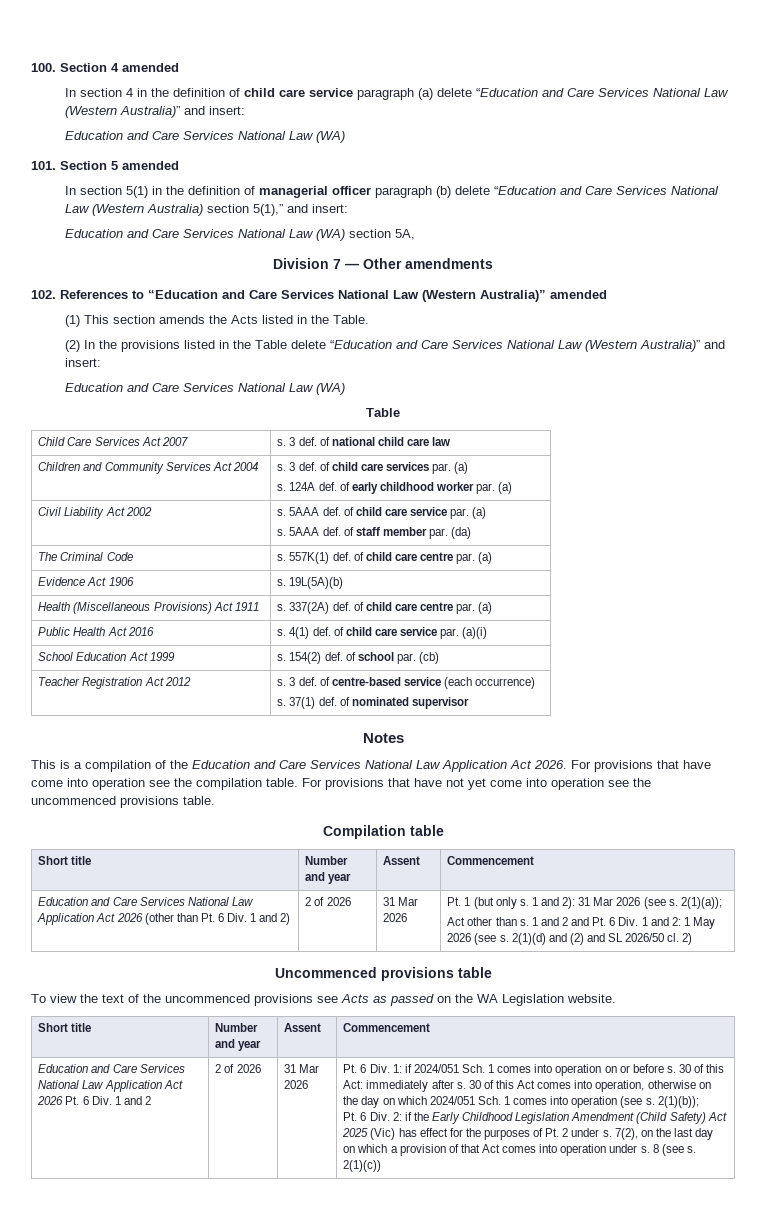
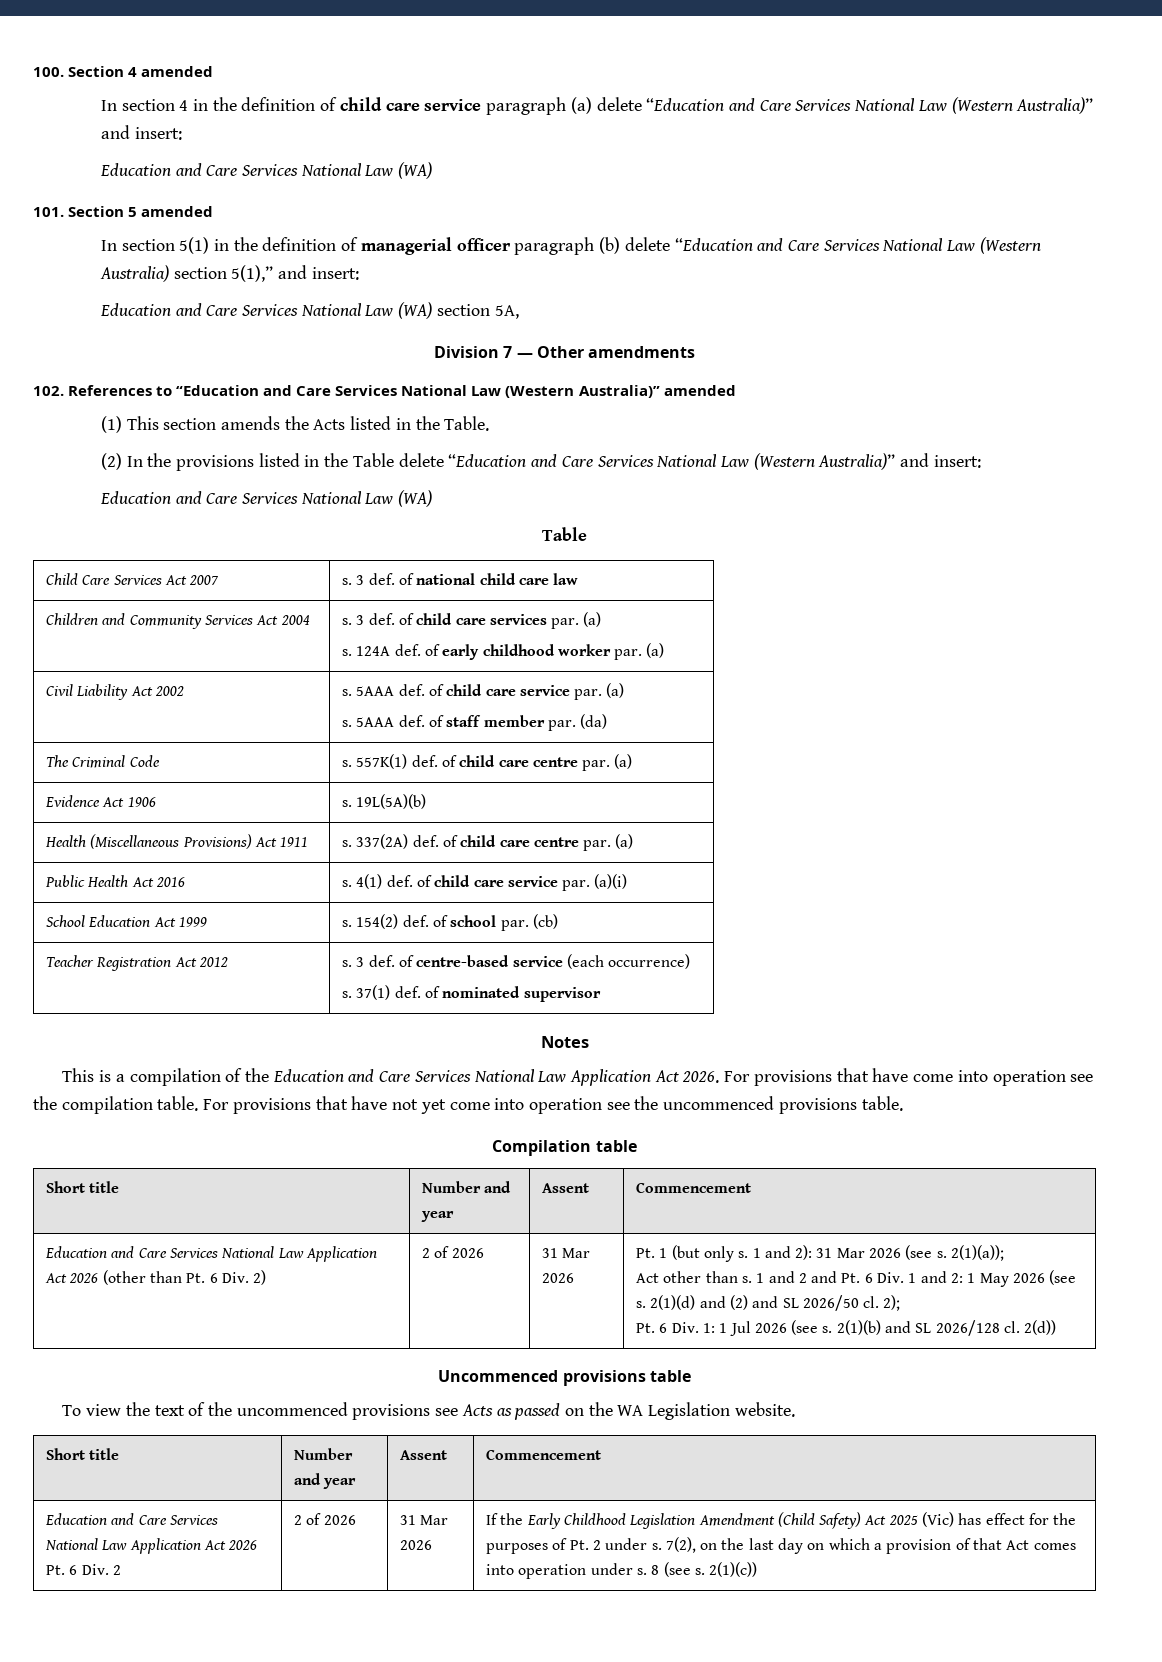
- Education and Care Services National Law Application Act 2026 (other than Pt. 6 Div. 1 and 2)
+ Education and Care Services National Law Application Act 2026 (other than Pt. 6 Div. 2)
- 2(1)(d) and (2) and SL 2026/50 cl. 2)
+ 2(1)(d) and (2) and SL 2026/50 cl. 2);
+ Pt. 6 Div. 1: 1 Jul 2026 (see s. 2(1)(b) and SL 2026/128 cl. 2(d))
- Education and Care Services National Law Application Act 2026 Pt. 6 Div. 1 and 2
+ Education and Care Services National Law Application Act 2026 Pt. 6 Div. 2
- Pt. 6 Div. 1: if 2024/051 Sch. 1 comes into operation on or before s. 30 of this Act: immediately after s. 30 of this Act comes into operation, otherwise on the day on which 2024/051 Sch. 1 comes into operation (see s. 2(1)(b));
- Pt. 6 Div. 2: if the Early Childhood Legislation Amendment (Child Safety) Act 2025 (Vic) has effect for the purposes of Pt. 2 under s.
+ If the Early Childhood Legislation Amendment (Child Safety) Act 2025 (Vic) has effect for the purposes of Pt. 2 under s.

